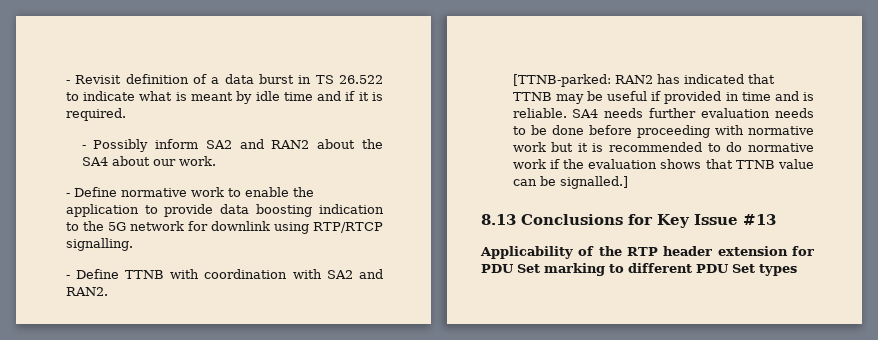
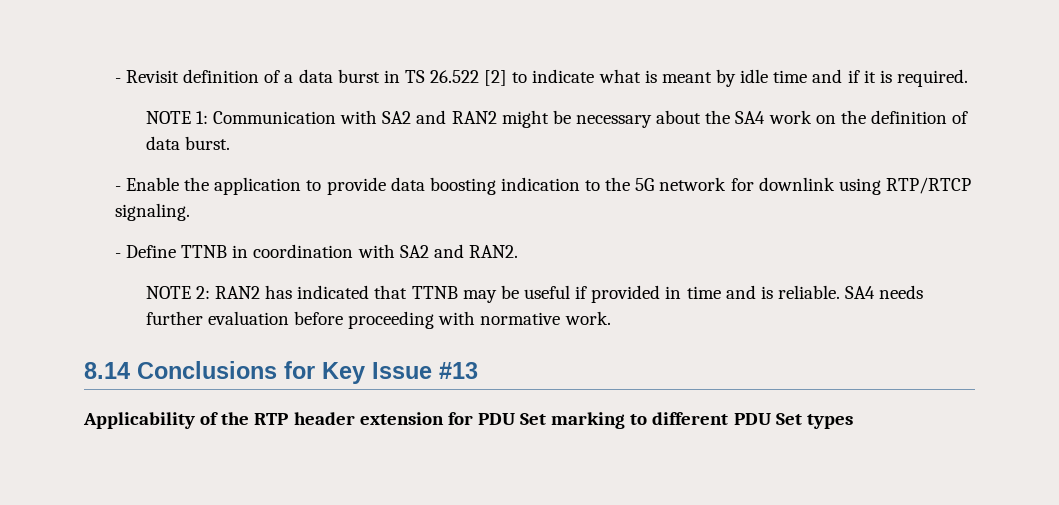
- - Revisit definition of a data burst in TS 26.522 to indicate what is meant by idle time and if it is required.
+ - Revisit definition of a data burst in TS 26.522 [2] to indicate what is meant by idle time and if it is required.
- - Possibly inform SA2 and RAN2 about the SA4 about our work.
- - Define normative work to enable the application to provide data boosting indication to the 5G network for downlink using RTP/RTCP signalling.
+ NOTE 1: Communication with SA2 and RAN2 might be necessary about the SA4 work on the definition of data burst.
+ - Enable the application to provide data boosting indication to the 5G network for downlink using RTP/RTCP signaling.
- - Define TTNB with coordination with SA2 and RAN2.
+ - Define TTNB in coordination with SA2 and RAN2.
- [TTNB-parked: RAN2 has indicated that TTNB may be useful if provided in time and is reliable.
+ NOTE 2: RAN2 has indicated that TTNB may be useful if provided in time and is reliable.
- SA4 needs further evaluation needs to be done before proceeding with normative work but it is recommended to do normative work if the evaluation shows that TTNB value can be signalled.]
- 8.13 Conclusions for Key Issue #13
+ SA4 needs further evaluation before proceeding with normative work.
+ 8.14 Conclusions for Key Issue #13

